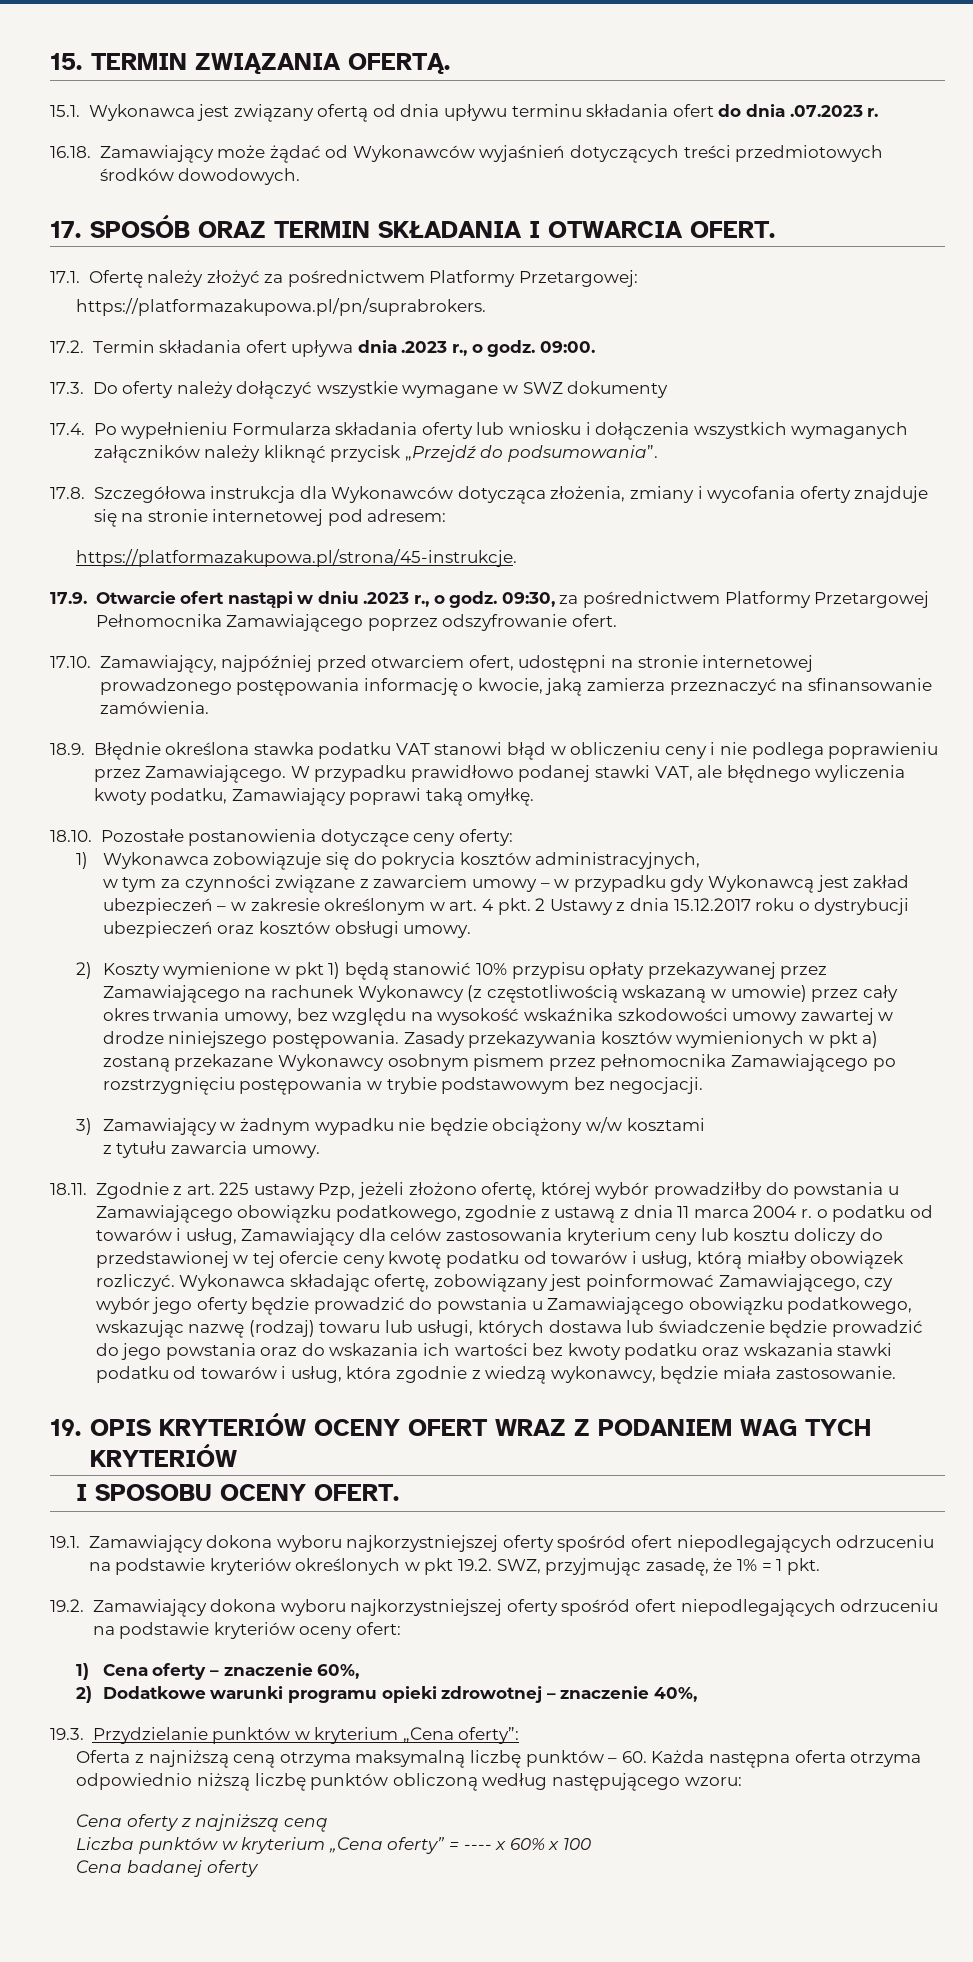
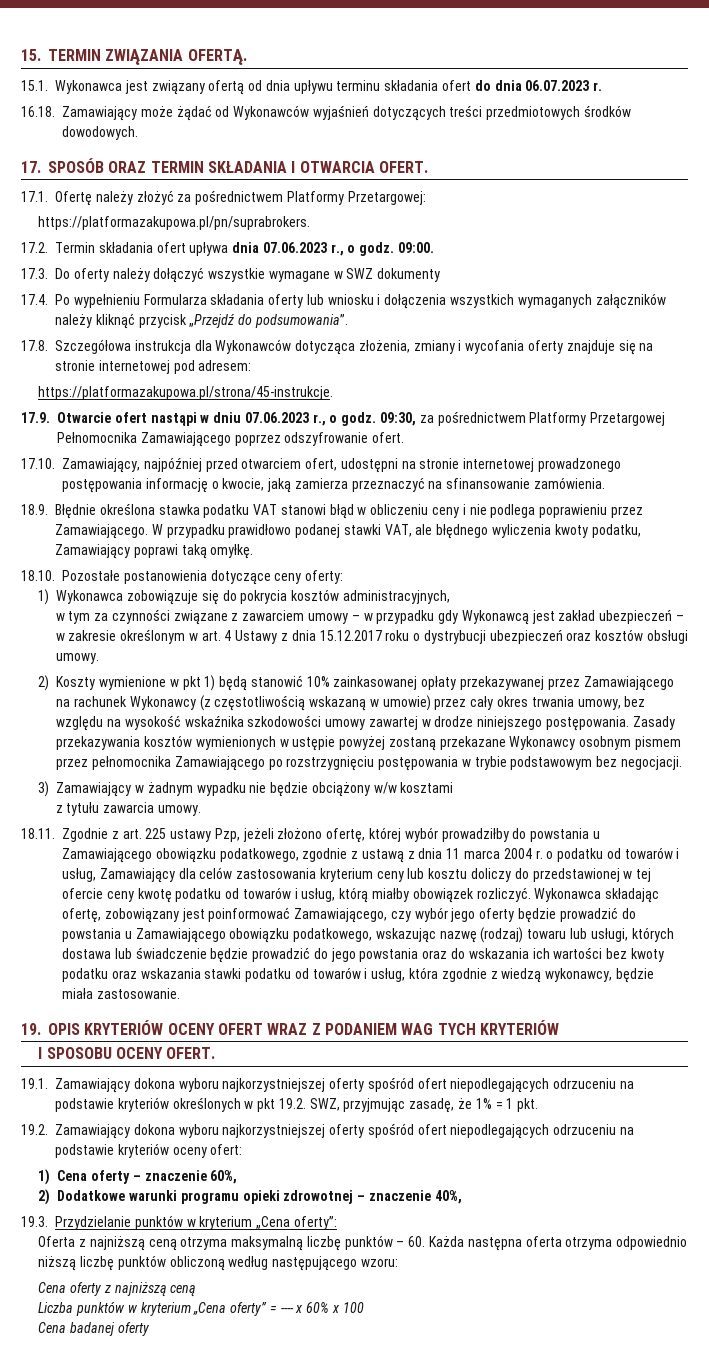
- 15.1. Wykonawca jest związany ofertą od dnia upływu terminu składania ofert do dnia .07.2023 r.
+ 15.1. Wykonawca jest związany ofertą od dnia upływu terminu składania ofert do dnia 06.07.2023 r.
- 17.2. Termin składania ofert upływa dnia .2023 r., o godz.
+ 17.2. Termin składania ofert upływa dnia 07.06.2023 r., o godz.
- 17.9. Otwarcie ofert nastąpi w dniu .2023 r., o godz.
+ 17.9. Otwarcie ofert nastąpi w dniu 07.06.2023 r., o godz.
- w tym za czynności związane z zawarciem umowy – w przypadku gdy Wykonawcą jest zakład ubezpieczeń – w zakresie określonym w art. 4 pkt. 2 Ustawy z dnia 15.12.2017 roku o dystrybucji ubezpieczeń oraz kosztów obsługi umowy.
+ w tym za czynności związane z zawarciem umowy – w przypadku gdy Wykonawcą jest zakład ubezpieczeń – w zakresie określonym w art. 4 Ustawy z dnia 15.12.2017 roku o dystrybucji ubezpieczeń oraz kosztów obsługi umowy.
- 2) Koszty wymienione w pkt 1) będą stanowić 10% przypisu opłaty przekazywanej przez Zamawiającego na rachunek Wykonawcy (z częstotliwością wskazaną w umowie) przez cały okres trwania umowy, bez względu na wysokość wskaźnika szkodowości umowy zawartej w drodze niniejszego postępowania.
+ 2) Koszty wymienione w pkt 1) będą stanowić 10% zainkasowanej opłaty przekazywanej przez Zamawiającego na rachunek Wykonawcy (z częstotliwością wskazaną w umowie) przez cały okres trwania umowy, bez względu na wysokość wskaźnika szkodowości umowy zawartej w drodze niniejszego postępowania.
- Zasady przekazywania kosztów wymienionych w pkt a) zostaną przekazane Wykonawcy osobnym pismem przez pełnomocnika Zamawiającego po rozstrzygnięciu postępowania w trybie podstawowym bez negocjacji.
+ Zasady przekazywania kosztów wymienionych w ustępie powyżej zostaną przekazane Wykonawcy osobnym pismem przez pełnomocnika Zamawiającego po rozstrzygnięciu postępowania w trybie podstawowym bez negocjacji.

